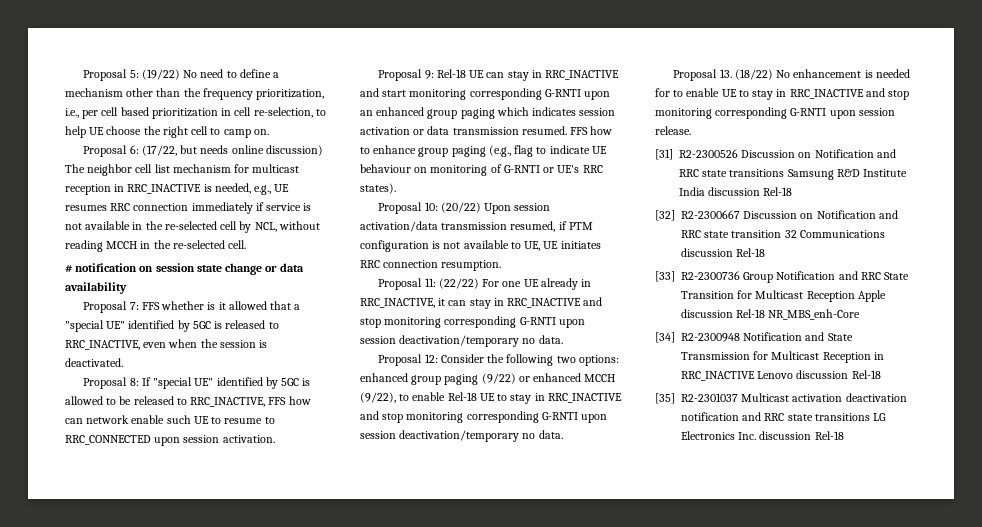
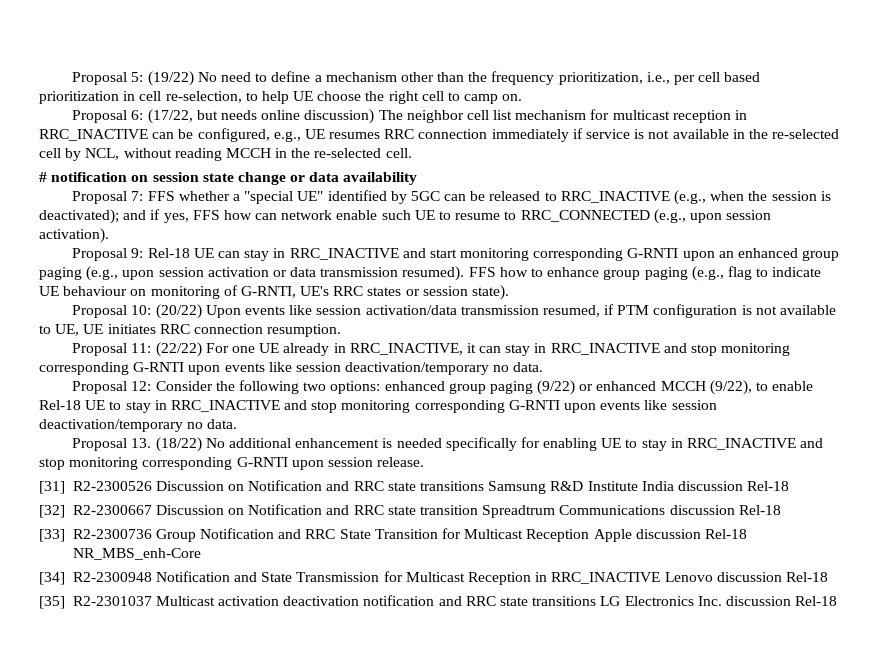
- Proposal 6: (17/22, but needs online discussion) The neighbor cell list mechanism for multicast reception in RRC_INACTIVE is needed, e.g., UE resumes RRC connection immediately if service is not available in the re-selected cell by NCL, without reading MCCH in the re-selected cell.
+ Proposal 6: (17/22, but needs online discussion) The neighbor cell list mechanism for multicast reception in RRC_INACTIVE can be configured, e.g., UE resumes RRC connection immediately if service is not available in the re-selected cell by NCL, without reading MCCH in the re-selected cell.
- Proposal 7: FFS whether is it allowed that a "special UE" identified by 5GC is released to RRC_INACTIVE, even when the session is deactivated.
- Proposal 8: If "special UE" identified by 5GC is allowed to be released to RRC_INACTIVE, FFS how can network enable such UE to resume to RRC_CONNECTED upon session activation.
+ Proposal 7: FFS whether a "special UE" identified by 5GC can be released to RRC_INACTIVE (e.g., when the session is deactivated); and if yes, FFS how can network enable such UE to resume to RRC_CONNECTED (e.g., upon session activation).
- Proposal 9: Rel-18 UE can stay in RRC_INACTIVE and start monitoring corresponding G-RNTI upon an enhanced group paging which indicates session activation or data transmission resumed.
+ Proposal 9: Rel-18 UE can stay in RRC_INACTIVE and start monitoring corresponding G-RNTI upon an enhanced group paging (e.g., upon session activation or data transmission resumed).
- FFS how to enhance group paging (e.g., flag to indicate UE behaviour on monitoring of G-RNTI or UE's RRC states).
+ FFS how to enhance group paging (e.g., flag to indicate UE behaviour on monitoring of G-RNTI, UE's RRC states or session state).
- Proposal 10: (20/22) Upon session activation/data transmission resumed, if PTM configuration is not available to UE, UE initiates RRC connection resumption.
+ Proposal 10: (20/22) Upon events like session activation/data transmission resumed, if PTM configuration is not available to UE, UE initiates RRC connection resumption.
- Proposal 11: (22/22) For one UE already in RRC_INACTIVE, it can stay in RRC_INACTIVE and stop monitoring corresponding G-RNTI upon session deactivation/temporary no data.
+ Proposal 11: (22/22) For one UE already in RRC_INACTIVE, it can stay in RRC_INACTIVE and stop monitoring corresponding G-RNTI upon events like session deactivation/temporary no data.
- Proposal 12: Consider the following two options: enhanced group paging (9/22) or enhanced MCCH (9/22), to enable Rel-18 UE to stay in RRC_INACTIVE and stop monitoring corresponding G-RNTI upon session deactivation/temporary no data.
+ Proposal 12: Consider the following two options: enhanced group paging (9/22) or enhanced MCCH (9/22), to enable Rel-18 UE to stay in RRC_INACTIVE and stop monitoring corresponding G-RNTI upon events like session deactivation/temporary no data.
- Proposal 13. (18/22) No enhancement is needed for to enable UE to stay in RRC_INACTIVE and stop monitoring corresponding G-RNTI upon session release.
+ Proposal 13. (18/22) No additional enhancement is needed specifically for enabling UE to stay in RRC_INACTIVE and stop monitoring corresponding G-RNTI upon session release.
- [32] R2-2300667 Discussion on Notification and RRC state transition 32 Communications discussion Rel-18
+ [32] R2-2300667 Discussion on Notification and RRC state transition Spreadtrum Communications discussion Rel-18

